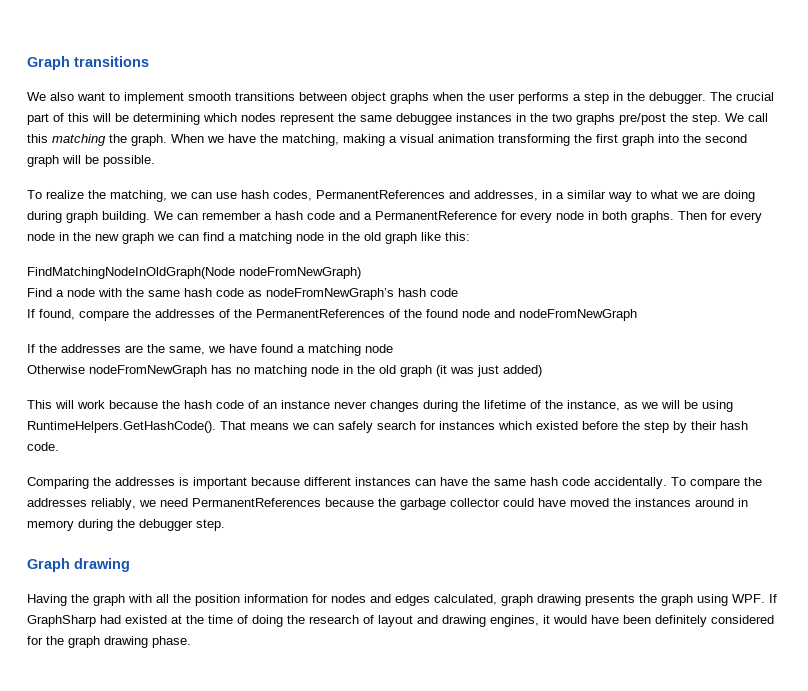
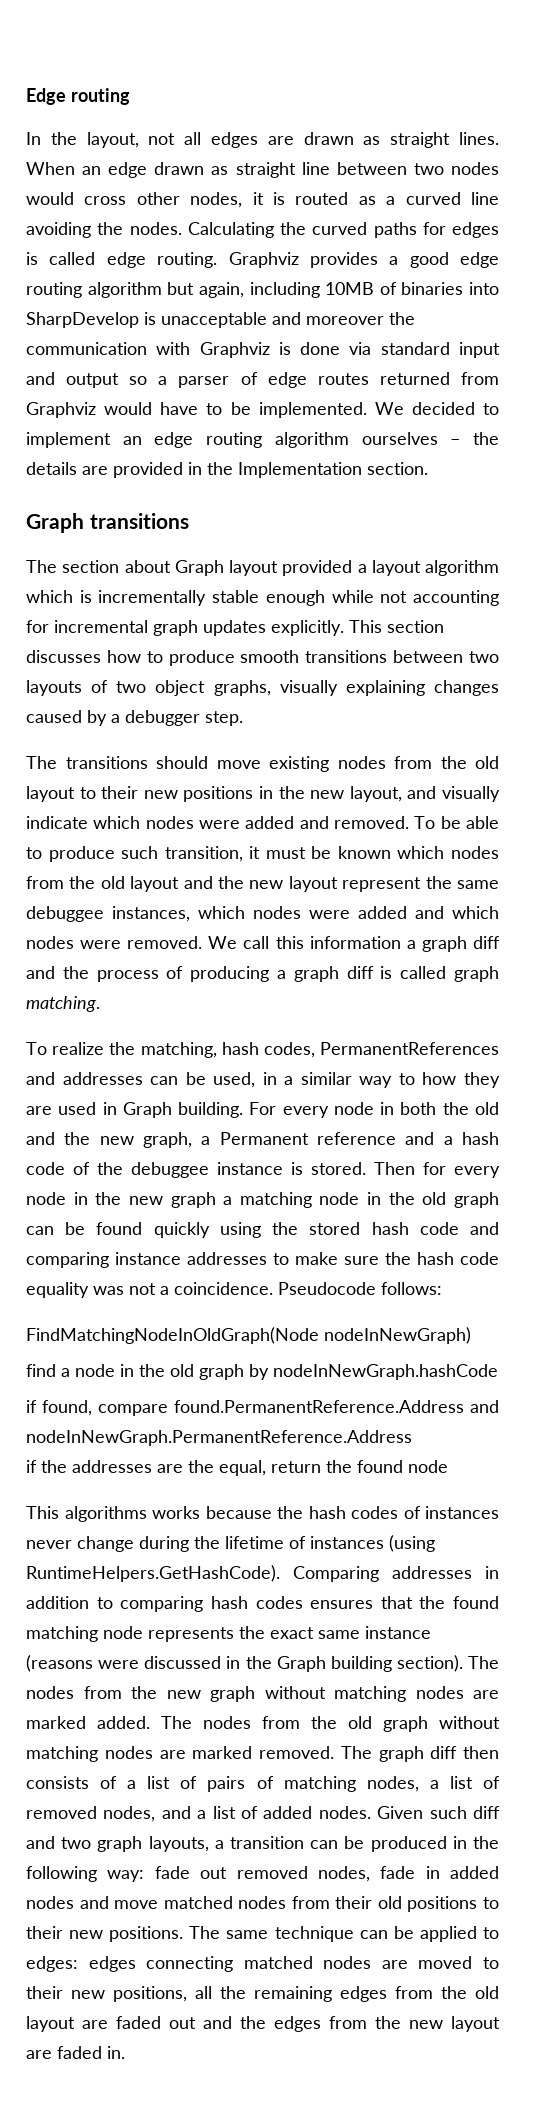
+ Edge routing
+ In the layout, not all edges are drawn as straight lines. When an edge drawn as straight line between two nodes would cross other nodes, it is routed as a curved line avoiding the nodes. Calculating the curved paths for edges is called edge routing. Graphviz provides a good edge routing algorithm but again, including 10MB of binaries into SharpDevelop is unacceptable and moreover the communication with Graphviz is done via standard input and output so a parser of edge routes returned from Graphviz would have to be implemented. We decided to implement an edge routing algorithm ourselves – the details are provided in the Implementation section.
  Graph transitions
- We also want to implement smooth transitions between object graphs when the user performs a step in the debugger. The crucial part of this will be determining which nodes represent the same debuggee instances in the two graphs pre/post the step. We call this matching the graph. When we have the matching, making a visual animation transforming the first graph into the second graph will be possible.
+ The section about Graph layout provided a layout algorithm which is incrementally stable enough while not accounting for incremental graph updates explicitly. This section discusses how to produce smooth transitions between two layouts of two object graphs, visually explaining changes caused by a debugger step.
+ The transitions should move existing nodes from the old layout to their new positions in the new layout, and visually indicate which nodes were added and removed. To be able to produce such transition, it must be known which nodes from the old layout and the new layout represent the same debuggee instances, which nodes were added and which nodes were removed. We call this information a graph diff and the process of producing a graph diff is called graph matching.
- To realize the matching, we can use hash codes, PermanentReferences and addresses, in a similar way to what we are doing during graph building. We can remember a hash code and a PermanentReference for every node in both graphs.
+ To realize the matching, hash codes, PermanentReferences and addresses can be used, in a similar way to how they are used in Graph building. For every node in both the old and the new graph, a Permanent reference and a hash code of the debuggee instance is stored.
- Then for every node in the new graph we can find a matching node in the old graph like this:
- FindMatchingNodeInOldGraph(Node nodeFromNewGraph)
- Find a node with the same hash code as nodeFromNewGraph’s hash code
- If found, compare the addresses of the PermanentReferences of the found node and nodeFromNewGraph
- If the addresses are the same, we have found a matching node
- Otherwise nodeFromNewGraph has no matching node in the old graph (it was just added)
- This will work because the hash code of an instance never changes during the lifetime of the instance, as we will be using RuntimeHelpers.GetHashCode(). That means we can safely search for instances which existed before the step by their hash code.
- Comparing the addresses is important because different instances can have the same hash code accidentally. To compare the addresses reliably, we need PermanentReferences because the garbage collector could have moved the instances around in memory during the debugger step.
- Graph drawing
- Having the graph with all the position information for nodes and edges calculated, graph drawing presents the graph using WPF. If GraphSharp had existed at the time of doing the research of layout and drawing engines, it would have been definitely considered for the graph drawing phase.
+ Then for every node in the new graph a matching node in the old graph can be found quickly using the stored hash code and comparing instance addresses to make sure the hash code equality was not a coincidence. Pseudocode follows:
+ FindMatchingNodeInOldGraph(Node nodeInNewGraph)
+ find a node in the old graph by nodeInNewGraph.hashCode
+ if found, compare found.PermanentReference.Address and nodeInNewGraph.PermanentReference.Address
+ if the addresses are the equal, return the found node
+ This algorithms works because the hash codes of instances never change during the lifetime of instances (using RuntimeHelpers.GetHashCode). Comparing addresses in addition to comparing hash codes ensures that the found matching node represents the exact same instance (reasons were discussed in the Graph building section). The nodes from the new graph without matching nodes are marked added. The nodes from the old graph without matching nodes are marked removed. The graph diff then consists of a list of pairs of matching nodes, a list of removed nodes, and a list of added nodes. Given such diff and two graph layouts, a transition can be produced in the following way: fade out removed nodes, fade in added nodes and move matched nodes from their old positions to their new positions. The same technique can be applied to edges: edges connecting matched nodes are moved to their new positions, all the remaining edges from the old layout are faded out and the edges from the new layout are faded in.

